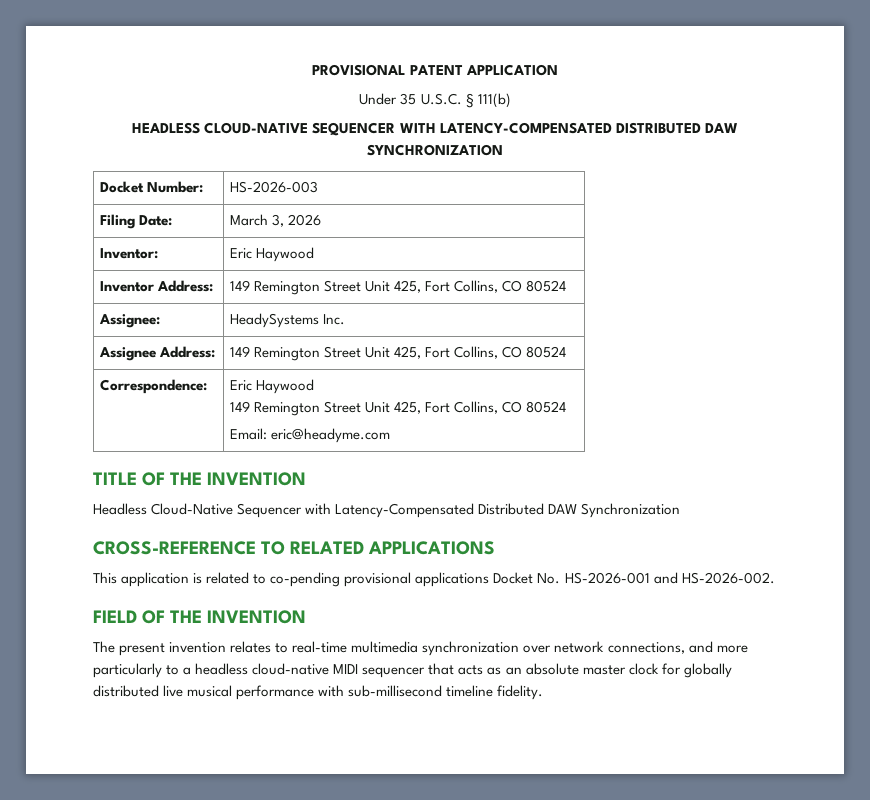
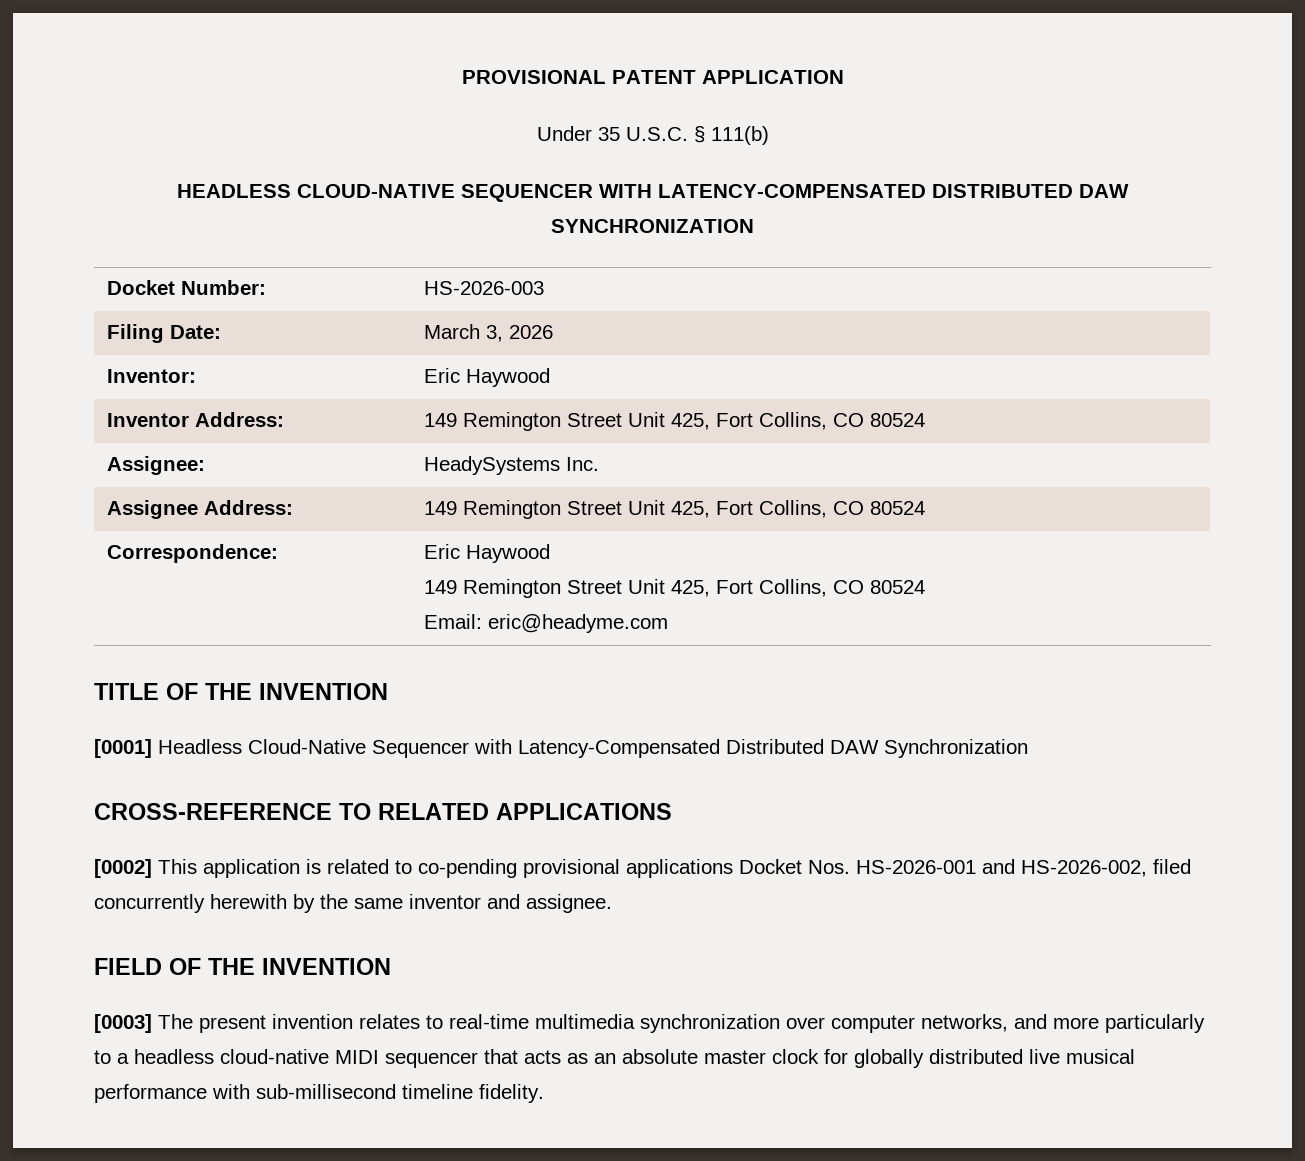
- Headless Cloud-Native Sequencer with Latency-Compensated Distributed DAW Synchronization
+ [0001] Headless Cloud-Native Sequencer with Latency-Compensated Distributed DAW Synchronization
- This application is related to co-pending provisional applications Docket No. HS-2026-001 and HS-2026-002.
+ [0002] This application is related to co-pending provisional applications Docket Nos. HS-2026-001 and HS-2026-002, filed concurrently herewith by the same inventor and assignee.
- The present invention relates to real-time multimedia synchronization over network connections, and more particularly to a headless cloud-native MIDI sequencer that acts as an absolute master clock for globally distributed live musical performance with sub-millisecond timeline fidelity.
+ [0003] The present invention relates to real-time multimedia synchronization over computer networks, and more particularly to a headless cloud-native MIDI sequencer that acts as an absolute master clock for globally distributed live musical performance with sub-millisecond timeline fidelity.

